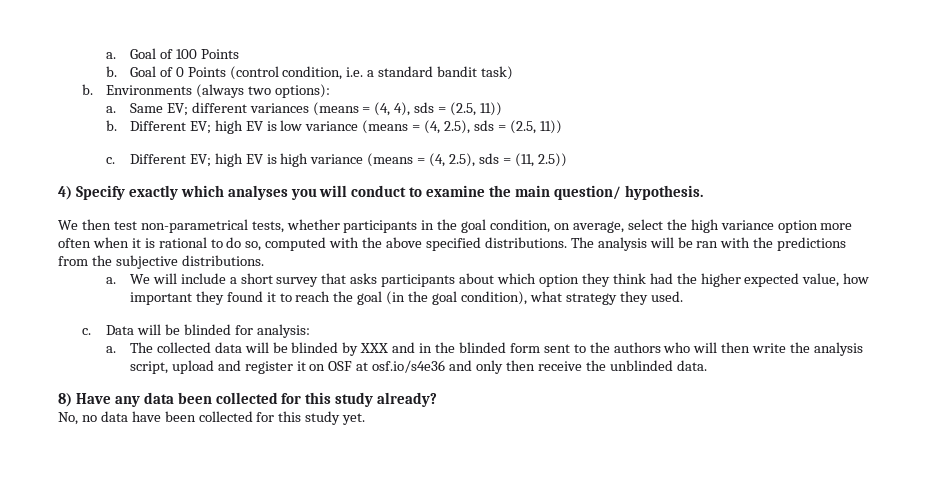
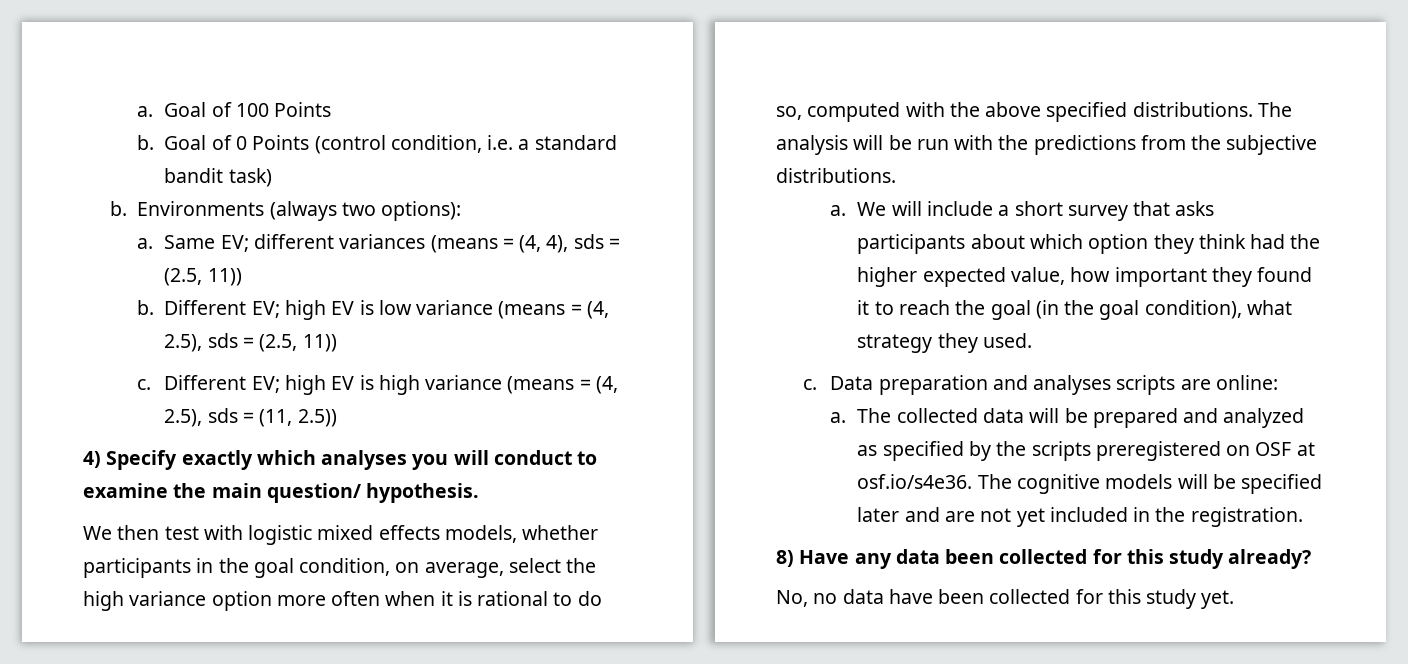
- We then test non-parametrical tests, whether participants in the goal condition, on average, select the high variance option more often when it is rational to do so, computed with the above specified distributions.
+ We then test with logistic mixed effects models, whether participants in the goal condition, on average, select the high variance option more often when it is rational to do so, computed with the above specified distributions.
- The analysis will be ran with the predictions from the subjective distributions.
+ The analysis will be run with the predictions from the subjective distributions.
- Data will be blinded for analysis:
+ Data preparation and analyses scripts are online:
- The collected data will be blinded by XXX and in the blinded form sent to the authors who will then write the analysis script, upload and register it on OSF at osf.io/s4e36 and only then receive the unblinded data.
+ The collected data will be prepared and analyzed as specified by the scripts preregistered on OSF at osf.io/s4e36. The cognitive models will be specified later and are not yet included in the registration.

